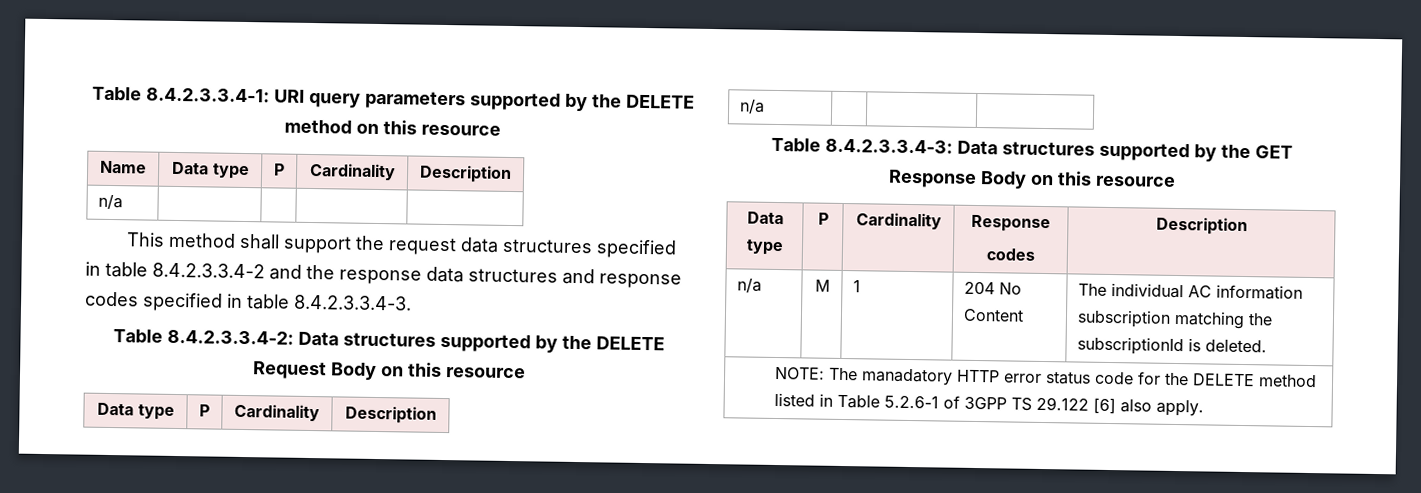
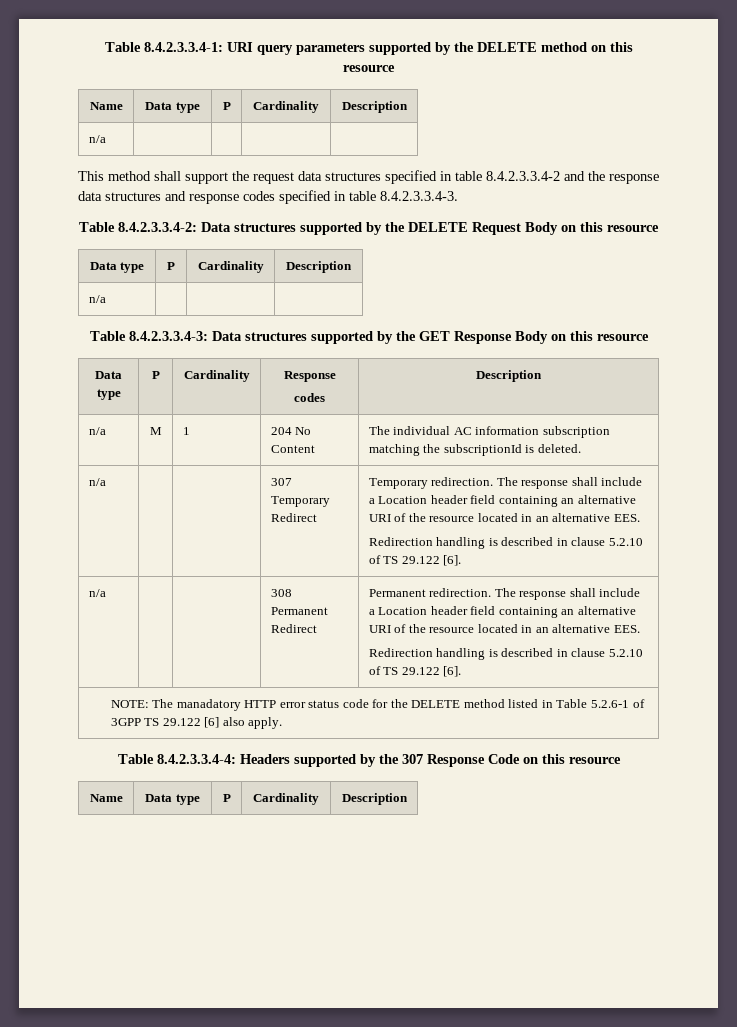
+ n/a | | | 307 Temporary Redirect | Temporary redirection. The response shall include a Location header field containing an alternative URI of the resource located in an alternative EES.
+ Redirection handling is described in clause 5.2.10 of TS 29.122 [6].
+ n/a | | | 308 Permanent Redirect | Permanent redirection. The response shall include a Location header field containing an alternative URI of the resource located in an alternative EES.
+ Redirection handling is described in clause 5.2.10 of TS 29.122 [6].
+ Table 8.4.2.3.3.4-4: Headers supported by the 307 Response Code on this resource
+ Name | Data type | P | Cardinality | Description

